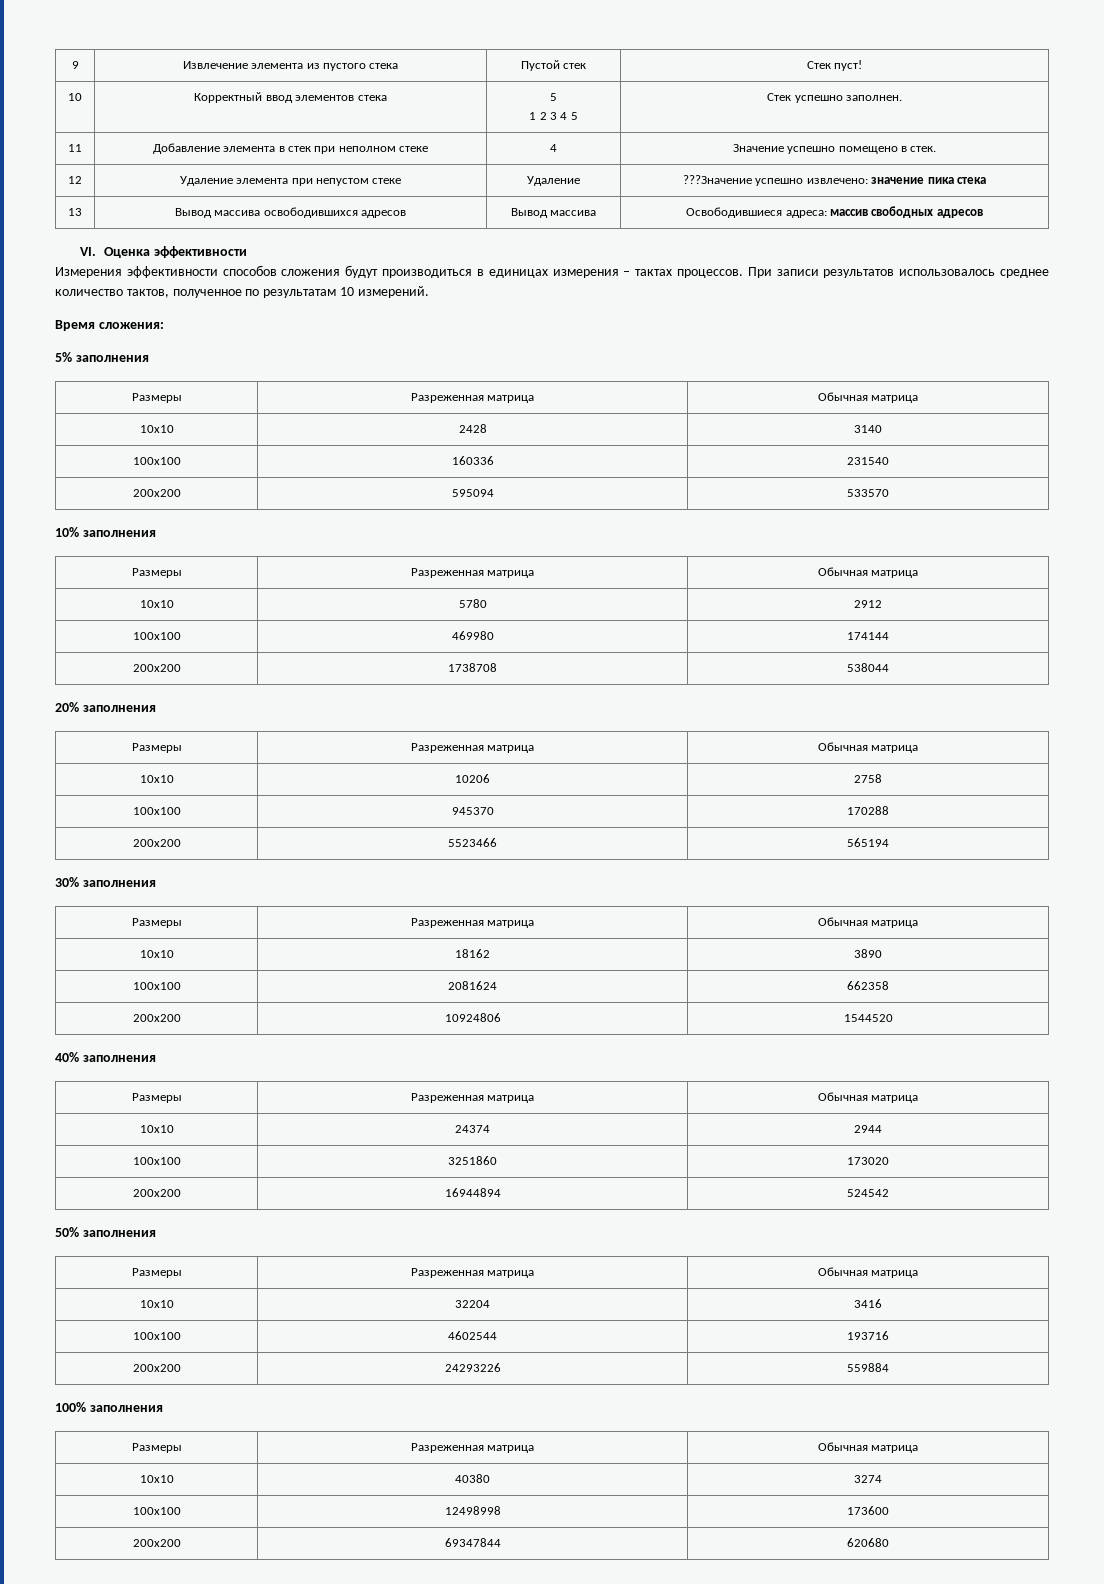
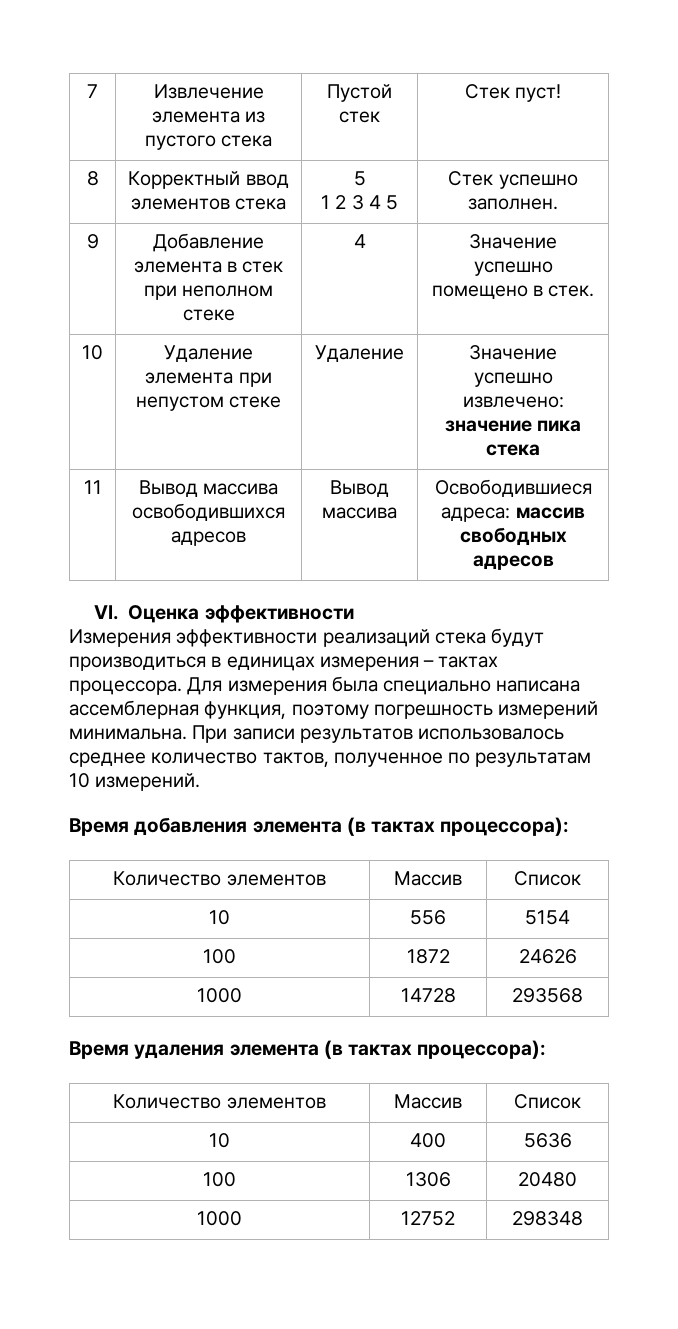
- 9 | Извлечение элемента из пустого стека | Пустой стек | Стек пуст!
+ 7 | Извлечение элемента из пустого стека | Пустой стек | Стек пуст!
- 10 | Корректный ввод элементов стека | 5
+ 8 | Корректный ввод элементов стека | 5
- 11 | Добавление элемента в стек при неполном стеке | 4 | Значение успешно помещено в стек.
+ 9 | Добавление элемента в стек при неполном стеке | 4 | Значение успешно помещено в стек.
- 12 | Удаление элемента при непустом стеке | Удаление | ???Значение успешно извлечено: значение пика стека
+ 10 | Удаление элемента при непустом стеке | Удаление | Значение успешно извлечено: значение пика стека
- 13 | Вывод массива освободившихся адресов | Вывод массива | Освободившиеся адреса: массив свободных адресов
+ 11 | Вывод массива освободившихся адресов | Вывод массива | Освободившиеся адреса: массив свободных адресов
- Измерения эффективности способов сложения будут производиться в единицах измерения – тактах процессов.
+ Измерения эффективности реализаций стека будут производиться в единицах измерения – тактах процессора. Для измерения была специально написана ассемблерная функция, поэтому погрешность измерений минимальна.
- Время сложения:
- 5% заполнения
- Размеры | Разреженная матрица | Обычная матрица
- 10х10 | 2428 | 3140
- 100х100 | 160336 | 231540
- 200х200 | 595094 | 533570
- 10% заполнения
- Размеры | Разреженная матрица | Обычная матрица
- 10х10 | 5780 | 2912
- 100х100 | 469980 | 174144
- 200х200 | 1738708 | 538044
- 20% заполнения
- Размеры | Разреженная матрица | Обычная матрица
- 10х10 | 10206 | 2758
- 100х100 | 945370 | 170288
- 200х200 | 5523466 | 565194
- 30% заполнения
- Размеры | Разреженная матрица | Обычная матрица
- 10х10 | 18162 | 3890
- 100х100 | 2081624 | 662358
- 200х200 | 10924806 | 1544520
- 40% заполнения
- Размеры | Разреженная матрица | Обычная матрица
- 10х10 | 24374 | 2944
- 100х100 | 3251860 | 173020
- 200х200 | 16944894 | 524542
- 50% заполнения
- Размеры | Разреженная матрица | Обычная матрица
- 10х10 | 32204 | 3416
- 100х100 | 4602544 | 193716
- 200х200 | 24293226 | 559884
- 100% заполнения
- Размеры | Разреженная матрица | Обычная матрица
- 10х10 | 40380 | 3274
- 100х100 | 12498998 | 173600
- 200х200 | 69347844 | 620680
+ Время добавления элемента (в тактах процессора):
+ Количество элементов | Массив | Список
+ 10 | 556 | 5154
+ 100 | 1872 | 24626
+ 1000 | 14728 | 293568
+ Время удаления элемента (в тактах процессора):
+ Количество элементов | Массив | Список
+ 10 | 400 | 5636
+ 100 | 1306 | 20480
+ 1000 | 12752 | 298348

